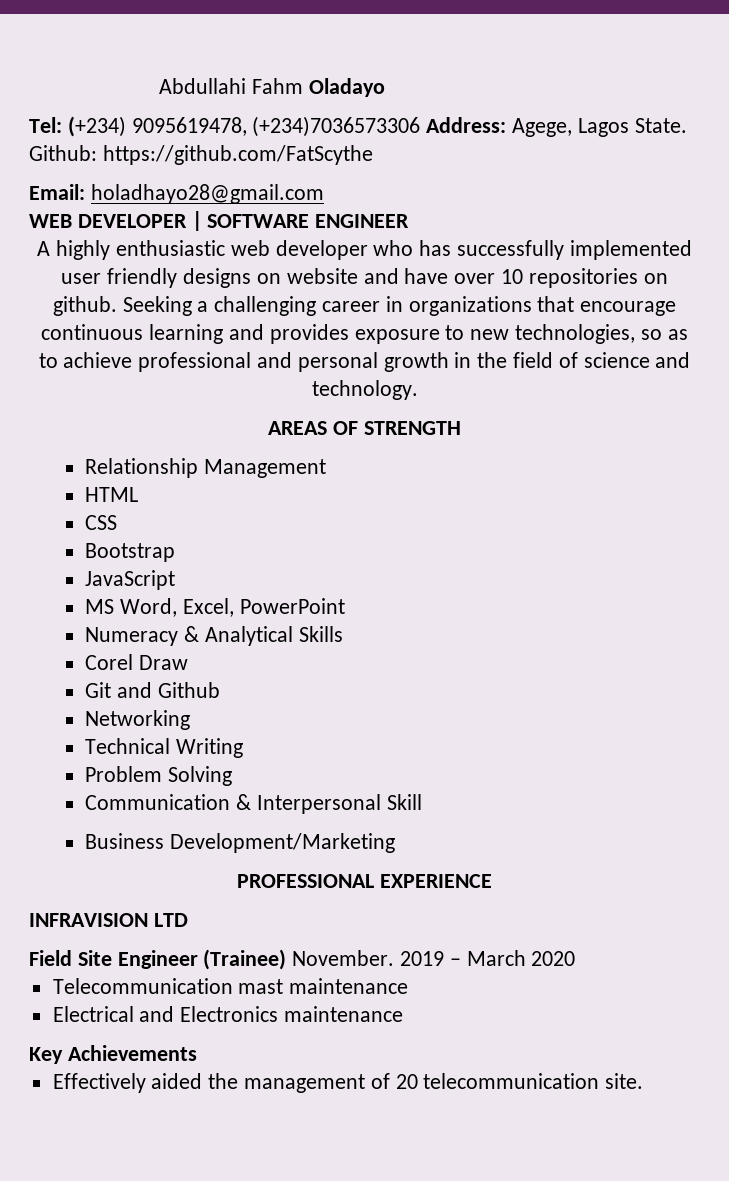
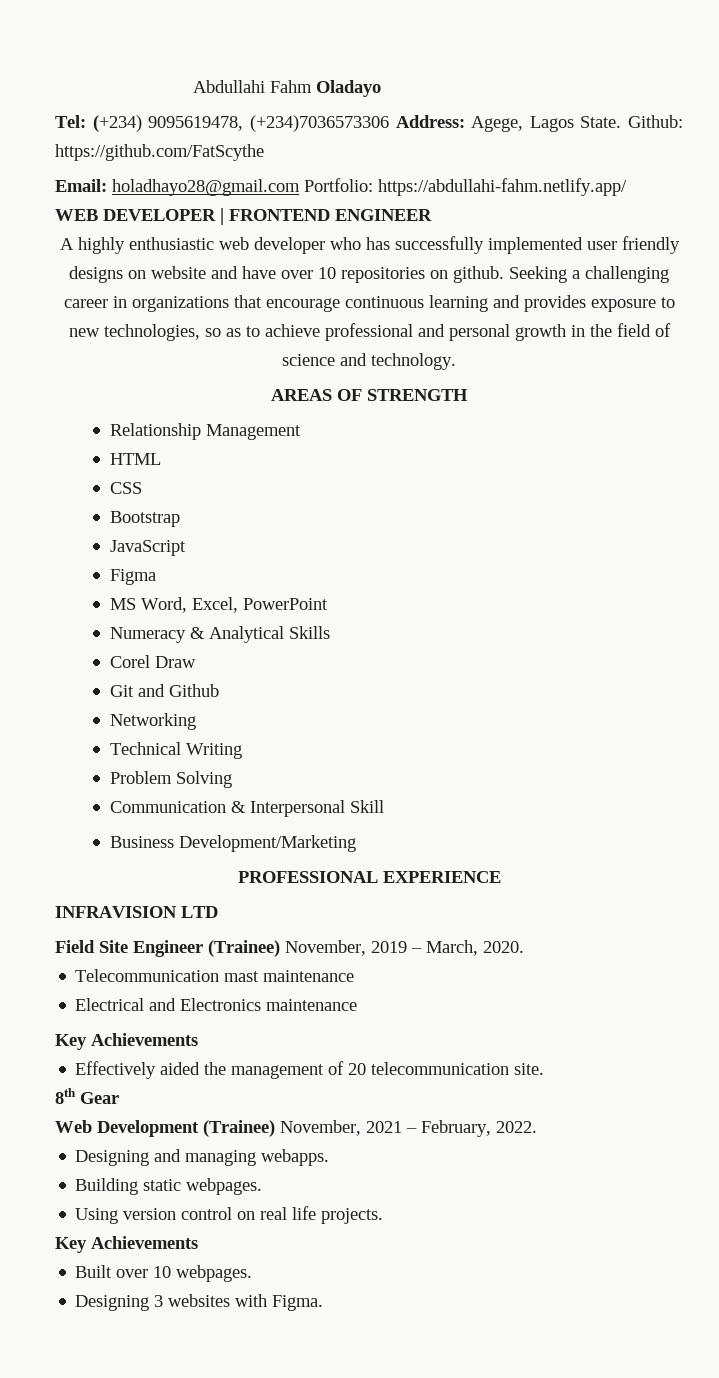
- Email: holadhayo28@gmail.com
+ Email: holadhayo28@gmail.com Portfolio: https://abdullahi-fahm.netlify.app/
- WEB DEVELOPER | SOFTWARE ENGINEER
+ WEB DEVELOPER | FRONTEND ENGINEER
+ Figma
- Field Site Engineer (Trainee) November. 2019 – March 2020
+ Field Site Engineer (Trainee) November, 2019 – March, 2020.
+ 8th Gear
+ Web Development (Trainee) November, 2021 – February, 2022.
+ Designing and managing webapps.
+ Building static webpages.
+ Using version control on real life projects.
+ Key Achievements
+ Built over 10 webpages.
+ Designing 3 websites with Figma.

